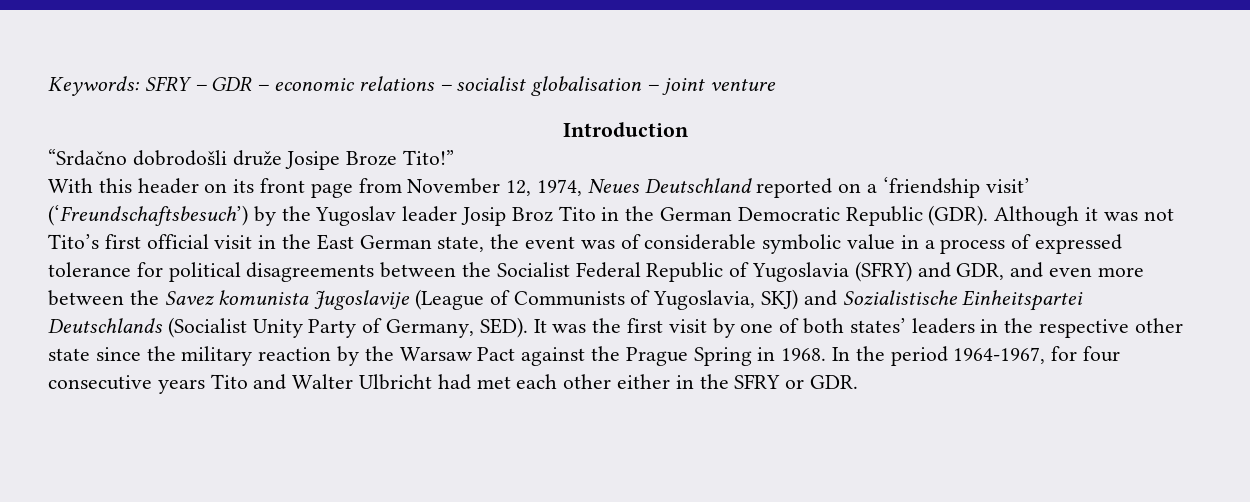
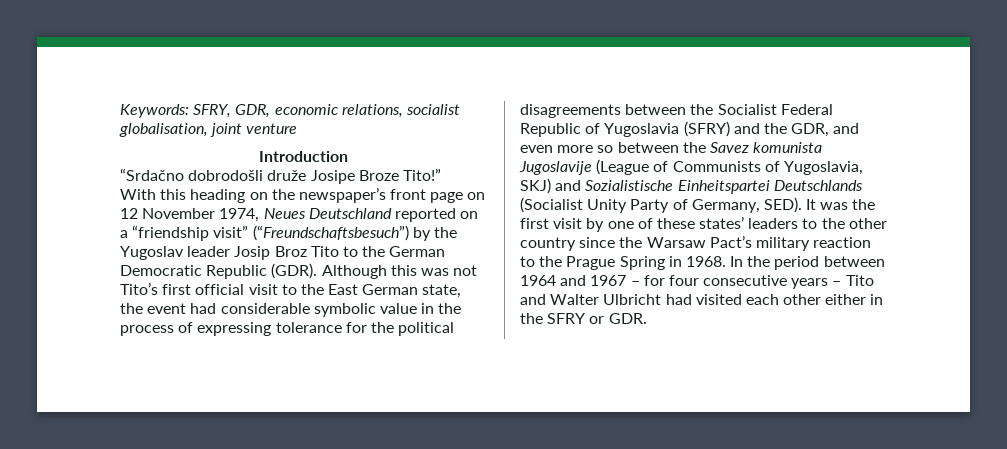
- Keywords: SFRY – GDR – economic relations – socialist globalisation – joint venture
+ Keywords: SFRY, GDR, economic relations, socialist globalisation, joint venture
- With this header on its front page from November 12, 1974, Neues Deutschland reported on a ‘friendship visit’ (‘Freundschaftsbesuch’) by the Yugoslav leader Josip Broz Tito in the German Democratic Republic (GDR).
+ With this heading on the newspaper’s front page on 12 November 1974, Neues Deutschland reported on a “friendship visit” (“Freundschaftsbesuch”) by the Yugoslav leader Josip Broz Tito to the German Democratic Republic (GDR).
- Although it was not Tito’s first official visit in the East German state, the event was of considerable symbolic value in a process of expressed tolerance for political disagreements between the Socialist Federal Republic of Yugoslavia (SFRY) and GDR, and even more between the Savez komunista Jugoslavije (League of Communists of Yugoslavia, SKJ) and Sozialistische Einheitspartei Deutschlands (Socialist Unity Party of Germany, SED).
+ Although this was not Tito’s first official visit to the East German state, the event had considerable symbolic value in the process of expressing tolerance for the political disagreements between the Socialist Federal Republic of Yugoslavia (SFRY) and the GDR, and even more so between the Savez komunista Jugoslavije (League of Communists of Yugoslavia, SKJ) and Sozialistische Einheitspartei Deutschlands (Socialist Unity Party of Germany, SED).
- It was the first visit by one of both states’ leaders in the respective other state since the military reaction by the Warsaw Pact against the Prague Spring in 1968.
+ It was the first visit by one of these states’ leaders to the other country since the Warsaw Pact’s military reaction to the Prague Spring in 1968.
- In the period 1964-1967, for four consecutive years Tito and Walter Ulbricht had met each other either in the SFRY or GDR.
+ In the period between 1964 and 1967 – for four consecutive years – Tito and Walter Ulbricht had visited each other either in the SFRY or GDR.

